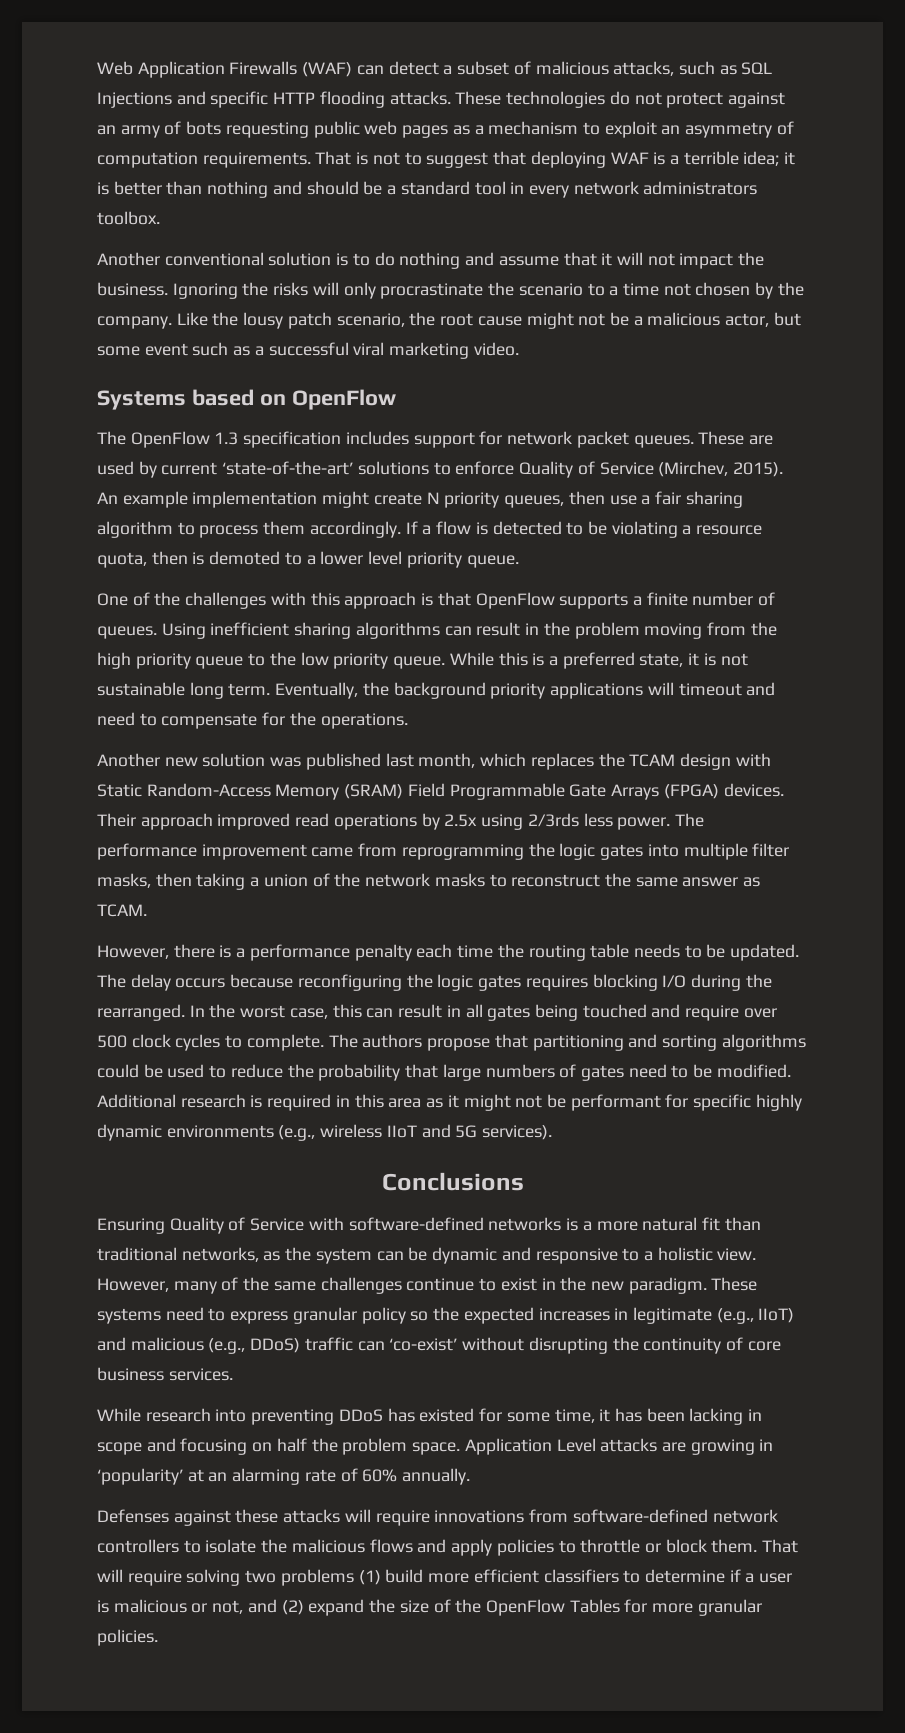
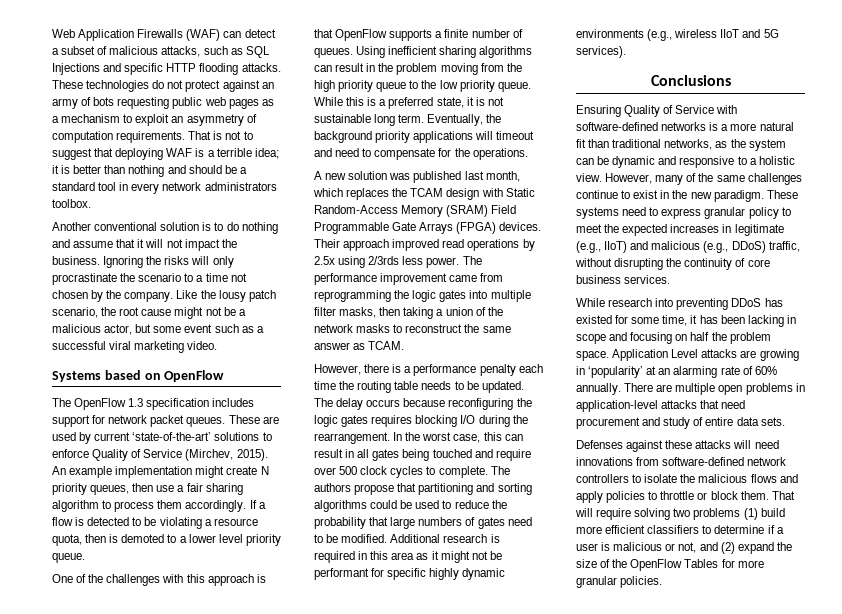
- Another new solution was published last month, which replaces the TCAM design with Static Random-Access Memory (SRAM) Field Programmable Gate Arrays (FPGA) devices.
+ A new solution was published last month, which replaces the TCAM design with Static Random-Access Memory (SRAM) Field Programmable Gate Arrays (FPGA) devices.
- The delay occurs because reconfiguring the logic gates requires blocking I/O during the rearranged.
+ The delay occurs because reconfiguring the logic gates requires blocking I/O during the rearrangement.
- These systems need to express granular policy so the expected increases in legitimate (e.g., IIoT) and malicious (e.g., DDoS) traffic can ‘co-exist’ without disrupting the continuity of core business services.
+ These systems need to express granular policy to meet the expected increases in legitimate (e.g., IIoT) and malicious (e.g., DDoS) traffic, without disrupting the continuity of core business services.
+ There are multiple open problems in application-level attacks that need procurement and study of entire data sets.
- Defenses against these attacks will require innovations from software-defined network controllers to isolate the malicious flows and apply policies to throttle or block them.
+ Defenses against these attacks will need innovations from software-defined network controllers to isolate the malicious flows and apply policies to throttle or block them.

